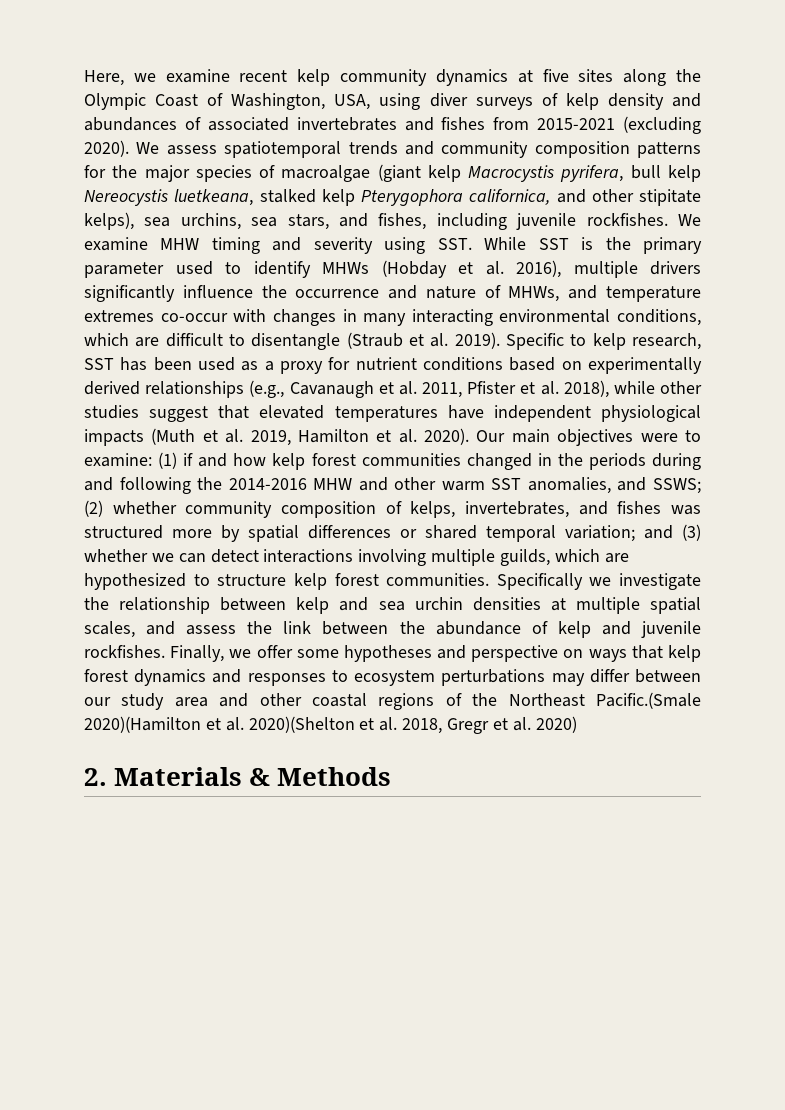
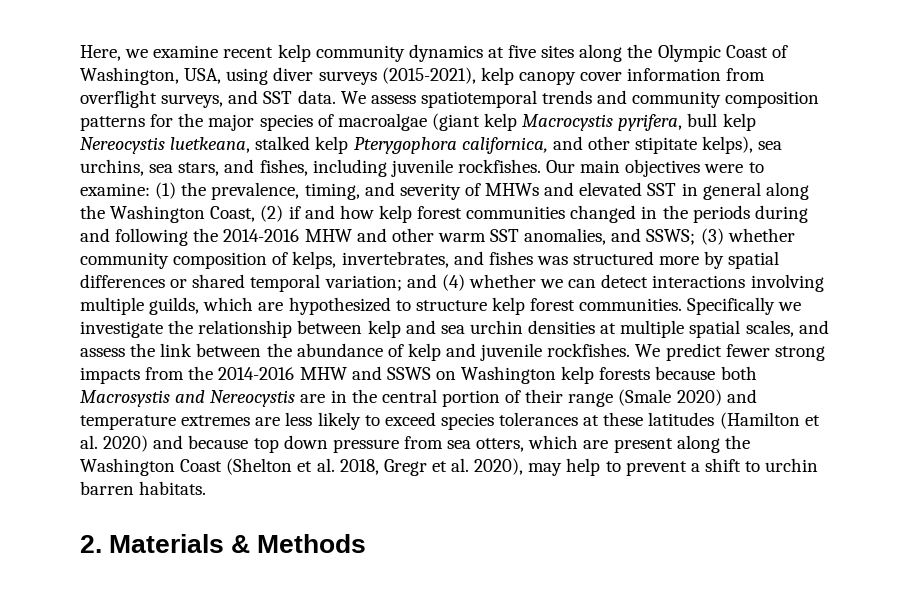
- Here, we examine recent kelp community dynamics at five sites along the Olympic Coast of Washington, USA, using diver surveys of kelp density and abundances of associated invertebrates and fishes from 2015-2021 (excluding 2020).
+ Here, we examine recent kelp community dynamics at five sites along the Olympic Coast of Washington, USA, using diver surveys (2015-2021), kelp canopy cover information from overflight surveys, and SST data.
- We examine MHW timing and severity using SST. While SST is the primary parameter used to identify MHWs (Hobday et al. 2016), multiple drivers significantly influence the occurrence and nature of MHWs, and temperature extremes co-occur with changes in many interacting environmental conditions, which are difficult to disentangle (Straub et al. 2019). Specific to kelp research, SST has been used as a proxy for nutrient conditions based on experimentally derived relationships (e.g., Cavanaugh et al. 2011, Pfister et al. 2018), while other studies suggest that elevated temperatures have independent physiological impacts (Muth et al. 2019, Hamilton et al. 2020).
- (1) if and how kelp forest communities changed in the periods during and following the 2014-2016 MHW and other warm SST anomalies, and SSWS;
+ (1) the prevalence, timing, and severity of MHWs and elevated SST in general along the Washington Coast, (2) if and how kelp forest communities changed in the periods during and following the 2014-2016 MHW and other warm SST anomalies, and SSWS;
- (2) whether community composition of kelps, invertebrates, and fishes was structured more by spatial differences or shared temporal variation;
+ (3) whether community composition of kelps, invertebrates, and fishes was structured more by spatial differences or shared temporal variation;
- and (3) whether we can detect interactions involving multiple guilds, which are hypothesized to structure kelp forest communities.
+ and (4) whether we can detect interactions involving multiple guilds, which are hypothesized to structure kelp forest communities.
- Finally, we offer some hypotheses and perspective on ways that kelp forest dynamics and responses to ecosystem perturbations may differ between our study area and other coastal regions of the Northeast Pacific.(Smale 2020)(Hamilton et al. 2020)(Shelton et al. 2018, Gregr et al. 2020)
+ We predict fewer strong impacts from the 2014-2016 MHW and SSWS on Washington kelp forests because both Macrosystis and Nereocystis are in the central portion of their range (Smale 2020) and temperature extremes are less likely to exceed species tolerances at these latitudes (Hamilton et al. 2020) and because top down pressure from sea otters, which are present along the Washington Coast (Shelton et al. 2018, Gregr et al. 2020), may help to prevent a shift to urchin barren habitats.

